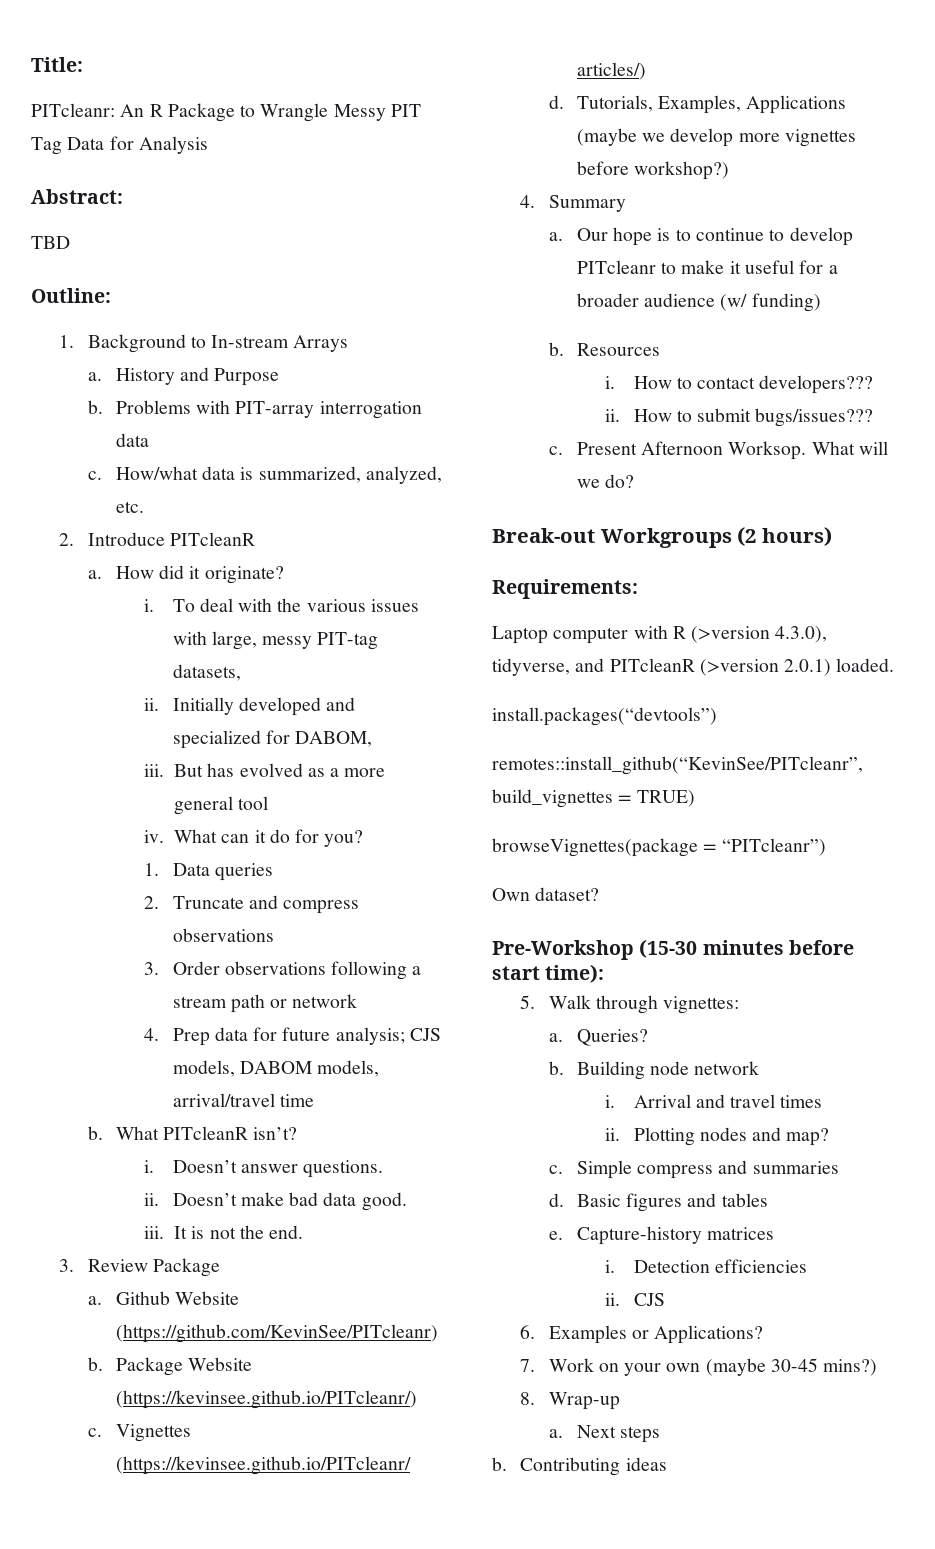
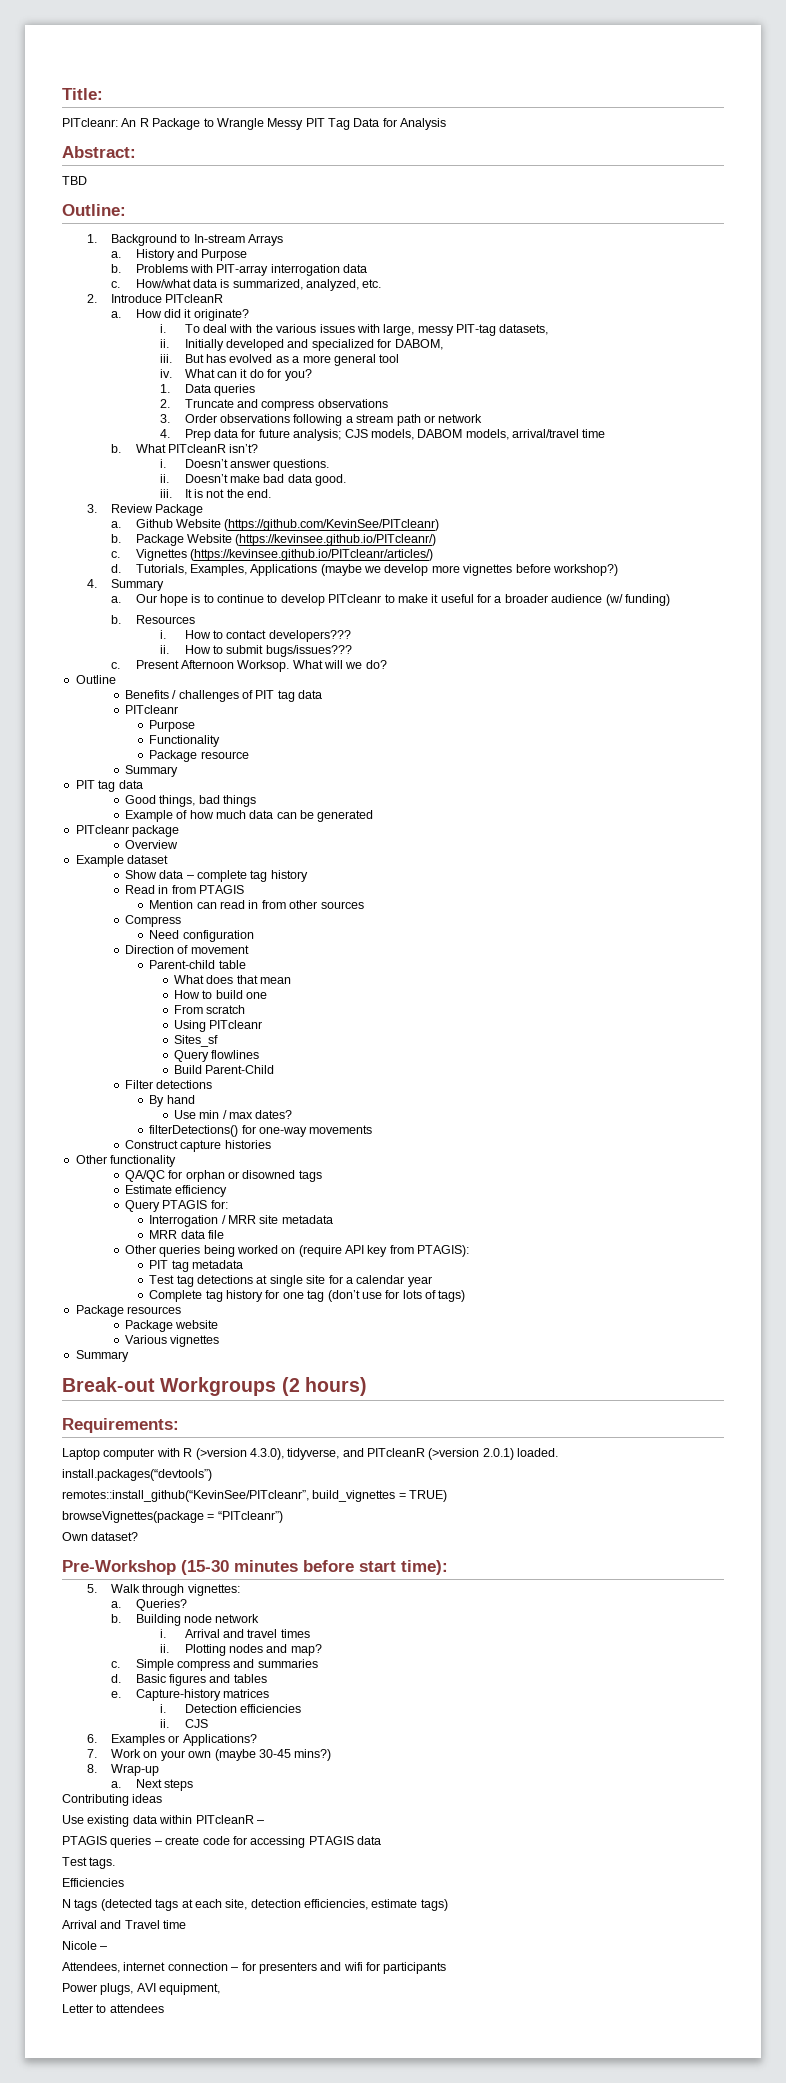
+ Outline
+ Benefits / challenges of PIT tag data
+ PITcleanr
+ Purpose
+ Functionality
+ Package resource
+ Summary
+ PIT tag data
+ Good things, bad things
+ Example of how much data can be generated
+ PITcleanr package
+ Overview
+ Example dataset
+ Show data – complete tag history
+ Read in from PTAGIS
+ Mention can read in from other sources
+ Compress
+ Need configuration
+ Direction of movement
+ Parent-child table
+ What does that mean
+ How to build one
+ From scratch
+ Using PITcleanr
+ Sites_sf
+ Query flowlines
+ Build Parent-Child
+ Filter detections
+ By hand
+ Use min / max dates?
+ filterDetections() for one-way movements
+ Construct capture histories
+ Other functionality
+ QA/QC for orphan or disowned tags
+ Estimate efficiency
+ Query PTAGIS for:
+ Interrogation / MRR site metadata
+ MRR data file
+ Other queries being worked on (require API key from PTAGIS):
+ PIT tag metadata
+ Test tag detections at single site for a calendar year
+ Complete tag history for one tag (don’t use for lots of tags)
+ Package resources
+ Package website
+ Various vignettes
+ Summary
  Next steps
- b. Contributing ideas
+ Contributing ideas
+ Use existing data within PITcleanR –
+ PTAGIS queries – create code for accessing PTAGIS data
+ Test tags.
+ Efficiencies
+ N tags (detected tags at each site, detection efficiencies, estimate tags)
+ Arrival and Travel time
+ Nicole –
+ Attendees, internet connection – for presenters and wifi for participants
+ Power plugs, AVI equipment,
+ Letter to attendees

